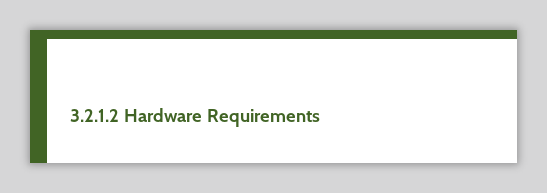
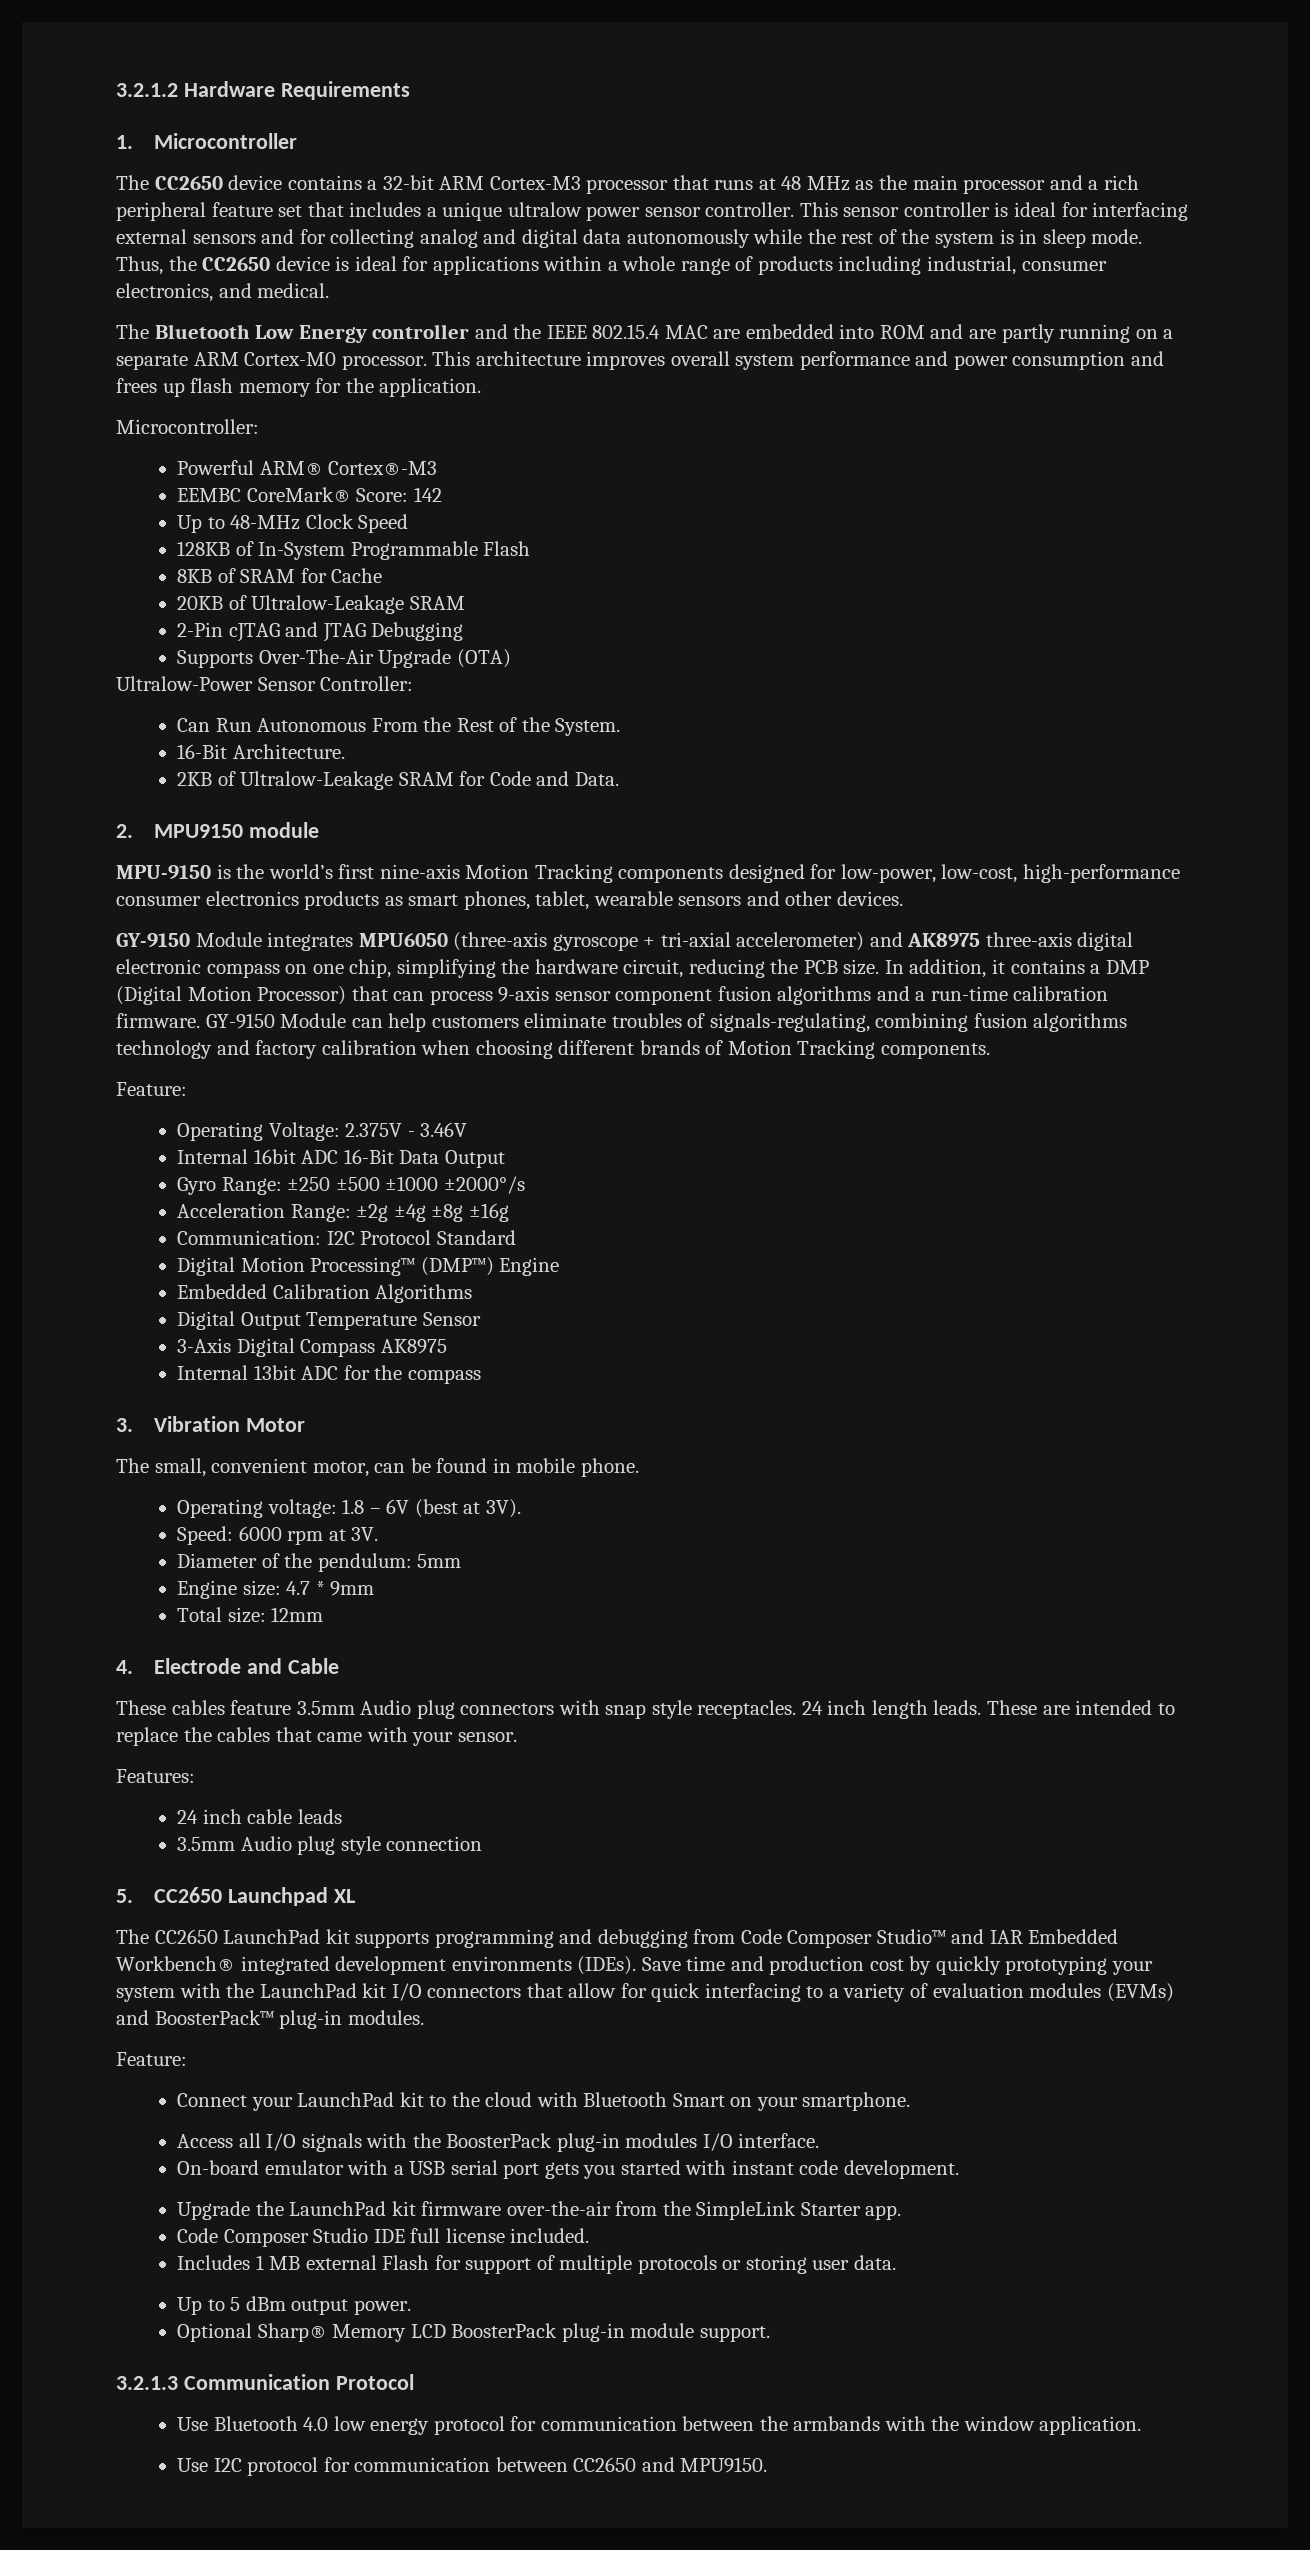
+ 1. Microcontroller
+ The CC2650 device contains a 32-bit ARM Cortex-M3 processor that runs at 48 MHz as the main processor and a rich peripheral feature set that includes a unique ultralow power sensor controller. This sensor controller is ideal for interfacing external sensors and for collecting analog and digital data autonomously while the rest of the system is in sleep mode. Thus, the CC2650 device is ideal for applications within a whole range of products including industrial, consumer electronics, and medical.
+ The Bluetooth Low Energy controller and the IEEE 802.15.4 MAC are embedded into ROM and are partly running on a separate ARM Cortex-M0 processor. This architecture improves overall system performance and power consumption and frees up flash memory for the application.
+ Microcontroller:
+ Powerful ARM® Cortex®-M3
+ EEMBC CoreMark® Score: 142
+ Up to 48-MHz Clock Speed
+ 128KB of In-System Programmable Flash
+ 8KB of SRAM for Cache
+ 20KB of Ultralow-Leakage SRAM
+ 2-Pin cJTAG and JTAG Debugging
+ Supports Over-The-Air Upgrade (OTA)
+ Ultralow-Power Sensor Controller:
+ Can Run Autonomous From the Rest of the System.
+ 16-Bit Architecture.
+ 2KB of Ultralow-Leakage SRAM for Code and Data.
+ 2. MPU9150 module
+ MPU-9150 is the world’s first nine-axis Motion Tracking components designed for low-power, low-cost, high-performance consumer electronics products as smart phones, tablet, wearable sensors and other devices.
+ GY-9150 Module integrates MPU6050 (three-axis gyroscope + tri-axial accelerometer) and AK8975 three-axis digital electronic compass on one chip, simplifying the hardware circuit, reducing the PCB size. In addition, it contains a DMP (Digital Motion Processor) that can process 9-axis sensor component fusion algorithms and a run-time calibration firmware. GY-9150 Module can help customers eliminate troubles of signals-regulating, combining fusion algorithms technology and factory calibration when choosing different brands of Motion Tracking components.
+ Feature:
+ Operating Voltage: 2.375V - 3.46V
+ Internal 16bit ADC 16-Bit Data Output
+ Gyro Range: ±250 ±500 ±1000 ±2000°/s
+ Acceleration Range: ±2g ±4g ±8g ±16g
+ Communication: I2C Protocol Standard
+ Digital Motion Processing™ (DMP™) Engine
+ Embedded Calibration Algorithms
+ Digital Output Temperature Sensor
+ 3-Axis Digital Compass AK8975
+ Internal 13bit ADC for the compass
+ 3. Vibration Motor
+ The small, convenient motor, can be found in mobile phone.
+ Operating voltage: 1.8 – 6V (best at 3V).
+ Speed: 6000 rpm at 3V.
+ Diameter of the pendulum: 5mm
+ Engine size: 4.7 * 9mm
+ Total size: 12mm
+ 4. Electrode and Cable
+ These cables feature 3.5mm Audio plug connectors with snap style receptacles. 24 inch length leads. These are intended to replace the cables that came with your sensor.
+ Features:
+ 24 inch cable leads
+ 3.5mm Audio plug style connection
+ 5. CC2650 Launchpad XL
+ The CC2650 LaunchPad kit supports programming and debugging from Code Composer Studio™ and IAR Embedded Workbench® integrated development environments (IDEs). Save time and production cost by quickly prototyping your system with the LaunchPad kit I/O connectors that allow for quick interfacing to a variety of evaluation modules (EVMs) and BoosterPack™ plug-in modules.
+ Feature:
+ Connect your LaunchPad kit to the cloud with Bluetooth Smart on your smartphone.
+ Access all I/O signals with the BoosterPack plug-in modules I/O interface.
+ On-board emulator with a USB serial port gets you started with instant code development.
+ Upgrade the LaunchPad kit firmware over-the-air from the SimpleLink Starter app.
+ Code Composer Studio IDE full license included.
+ Includes 1 MB external Flash for support of multiple protocols or storing user data.
+ Up to 5 dBm output power.
+ Optional Sharp® Memory LCD BoosterPack plug-in module support.
+ 3.2.1.3 Communication Protocol
+ Use Bluetooth 4.0 low energy protocol for communication between the armbands with the window application.
+ Use I2C protocol for communication between CC2650 and MPU9150.

